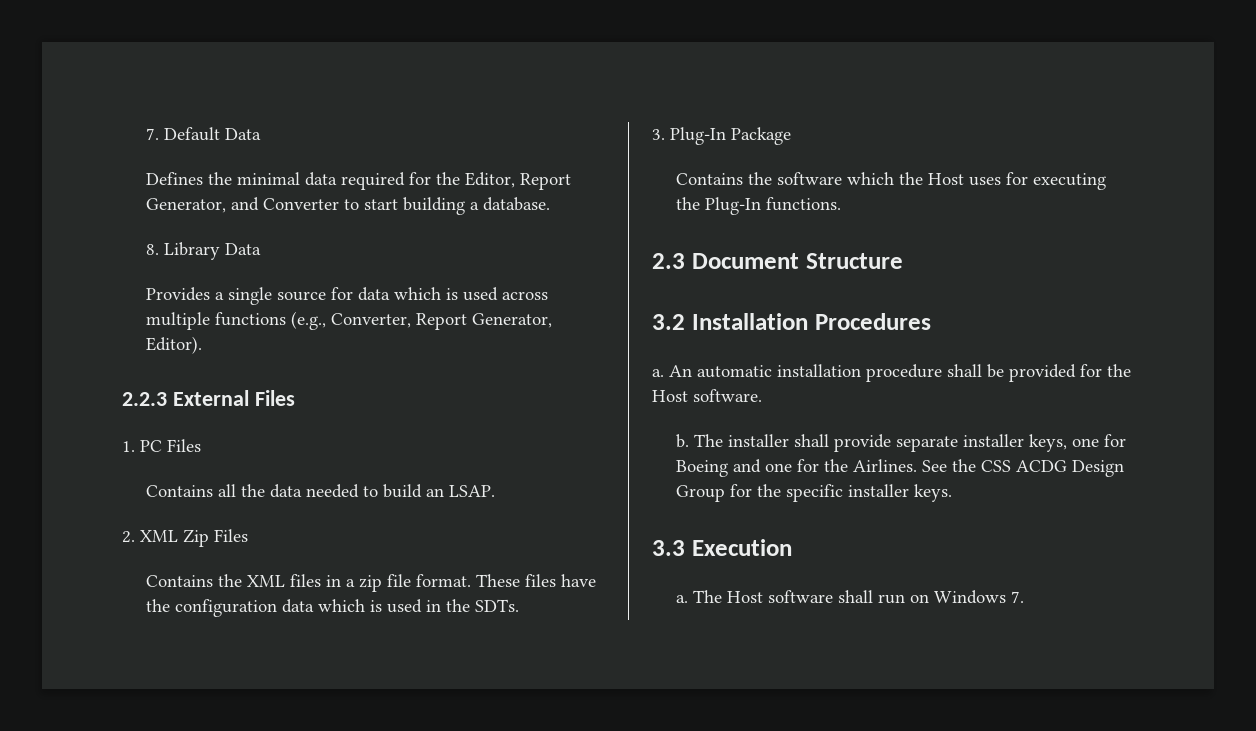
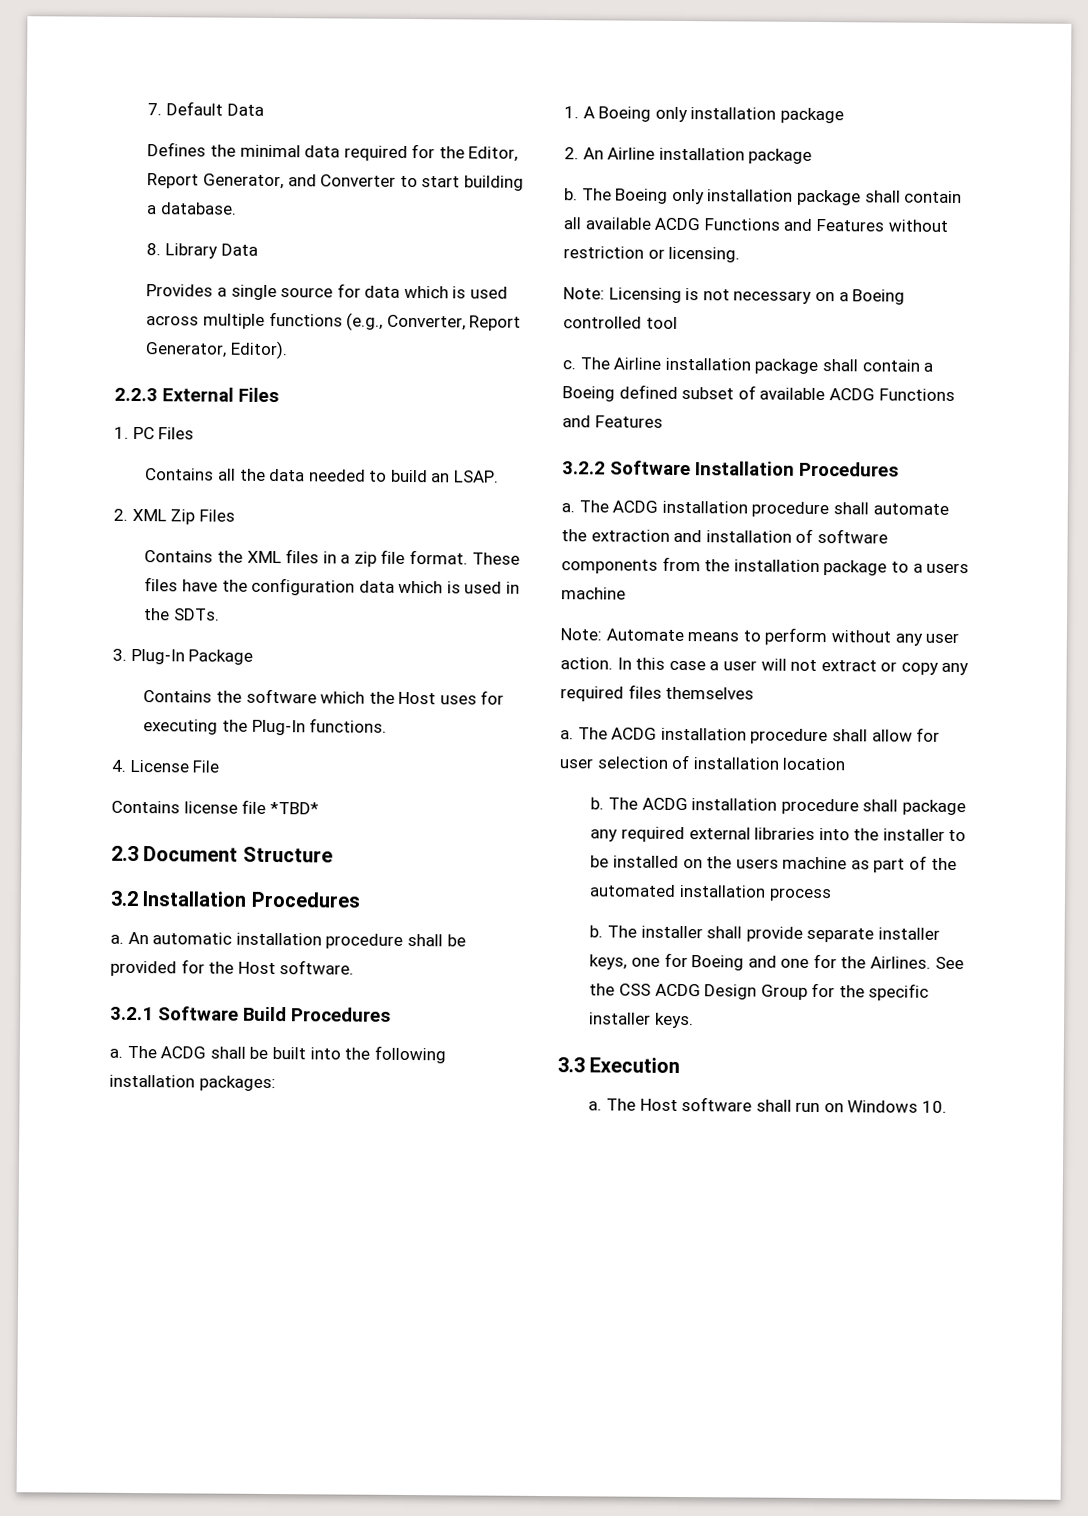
+ 4. License File
+ Contains license file *TBD*
+ 3.2.1 Software Build Procedures
+ a. The ACDG shall be built into the following installation packages:
+ 1. A Boeing only installation package
+ 2. An Airline installation package
+ b. The Boeing only installation package shall contain all available ACDG Functions and Features without restriction or licensing.
+ Note: Licensing is not necessary on a Boeing controlled tool
+ c. The Airline installation package shall contain a Boeing defined subset of available ACDG Functions and Features
+ 3.2.2 Software Installation Procedures
+ a. The ACDG installation procedure shall automate the extraction and installation of software components from the installation package to a users machine
+ Note: Automate means to perform without any user action. In this case a user will not extract or copy any required files themselves
+ a. The ACDG installation procedure shall allow for user selection of installation location
+ b. The ACDG installation procedure shall package any required external libraries into the installer to be installed on the users machine as part of the automated installation process
- The Host software shall run on Windows 7.
+ The Host software shall run on Windows 10.

